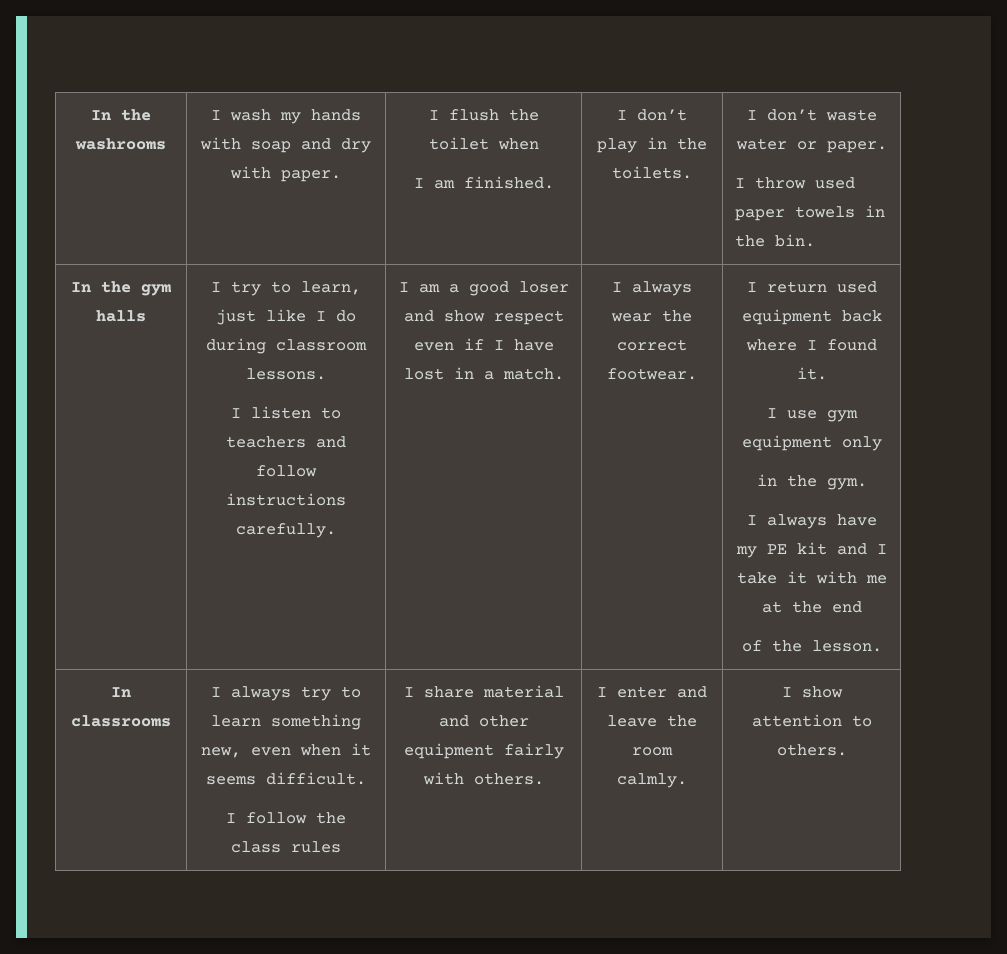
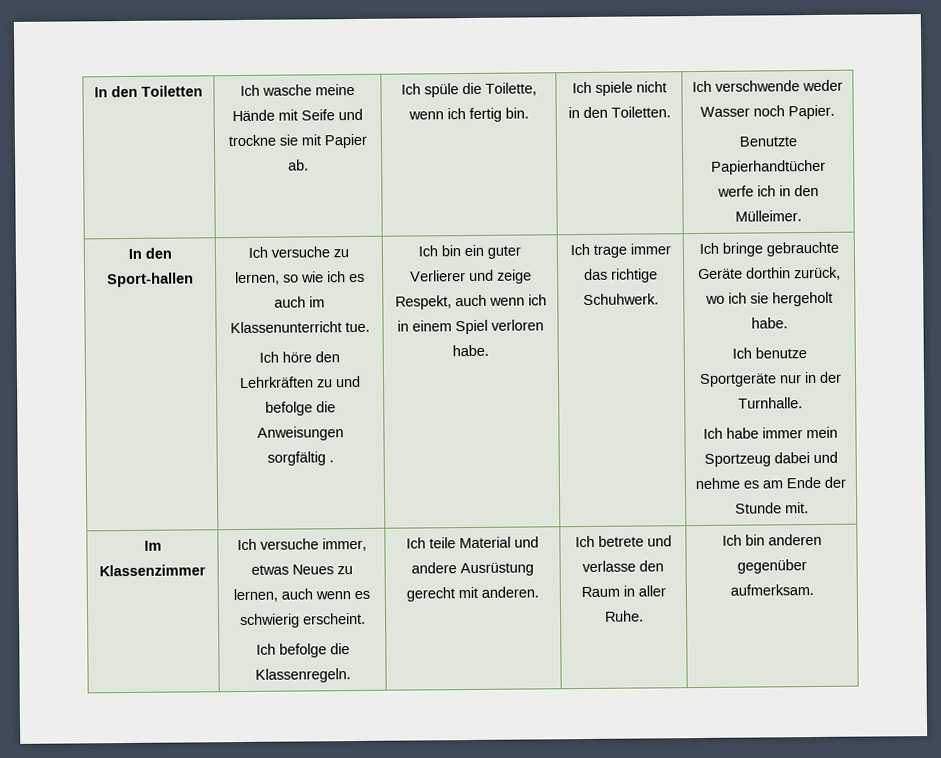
- In the washrooms | I wash my hands with soap and dry with paper. | I flush the toilet when
- I am finished. | I don’t play in the toilets. | I don’t waste water or paper.
- I throw used paper towels in the bin.
- In the gym halls | I try to learn, just like I do during classroom lessons.
- I listen to teachers and follow instructions carefully. | I am a good loser and show respect even if I have lost in a match. | I always wear the correct footwear. | I return used equipment back where I found it.
- I use gym equipment only
- in the gym.
- I always have my PE kit and I take it with me at the end
- of the lesson.
- In classrooms | I always try to learn something new, even when it seems difficult.
- I follow the class rules | I share material and other equipment fairly with others. | I enter and leave the room calmly. | I show attention to others.
+ In den Toiletten | Ich wasche meine Hände mit Seife und trockne sie mit Papier ab. | Ich spüle die Toilette, wenn ich fertig bin. | Ich spiele nicht in den Toiletten. | Ich verschwende weder Wasser noch Papier.
+ Benutzte Papierhandtücher werfe ich in den Mülleimer.
+ In den Sport-hallen | Ich versuche zu lernen, so wie ich es auch im Klassenunterricht tue.
+ Ich höre den Lehrkräften zu und befolge die Anweisungen sorgfältig . | Ich bin ein guter Verlierer und zeige Respekt, auch wenn ich in einem Spiel verloren habe. | Ich trage immer das richtige Schuhwerk. | Ich bringe gebrauchte Geräte dorthin zurück, wo ich sie hergeholt habe.
+ Ich benutze Sportgeräte nur in der Turnhalle.
+ Ich habe immer mein Sportzeug dabei und nehme es am Ende der Stunde mit.
+ Im Klassenzimmer | Ich versuche immer, etwas Neues zu lernen, auch wenn es schwierig erscheint.
+ Ich befolge die Klassenregeln. | Ich teile Material und andere Ausrüstung gerecht mit anderen. | Ich betrete und verlasse den Raum in aller Ruhe. | Ich bin anderen gegenüber aufmerksam.

